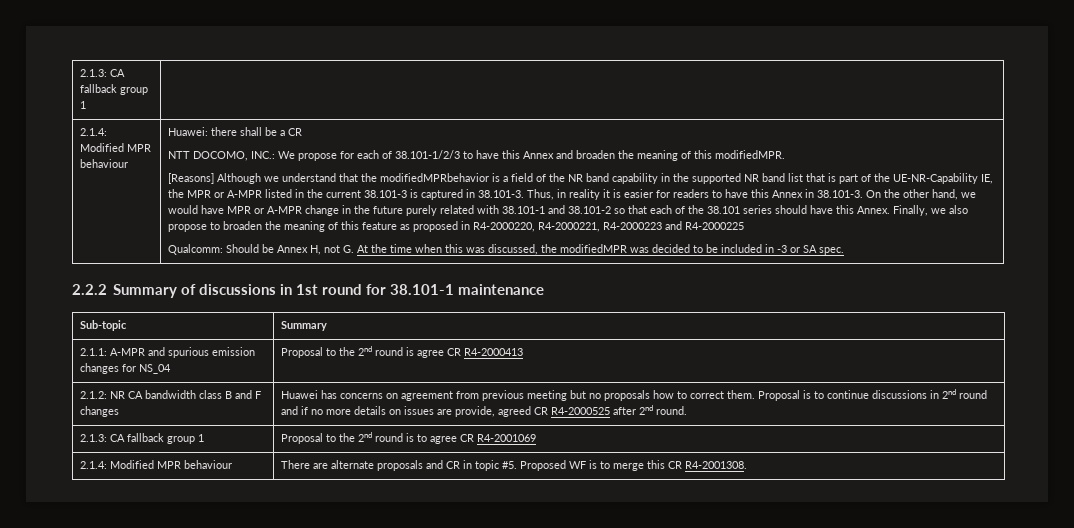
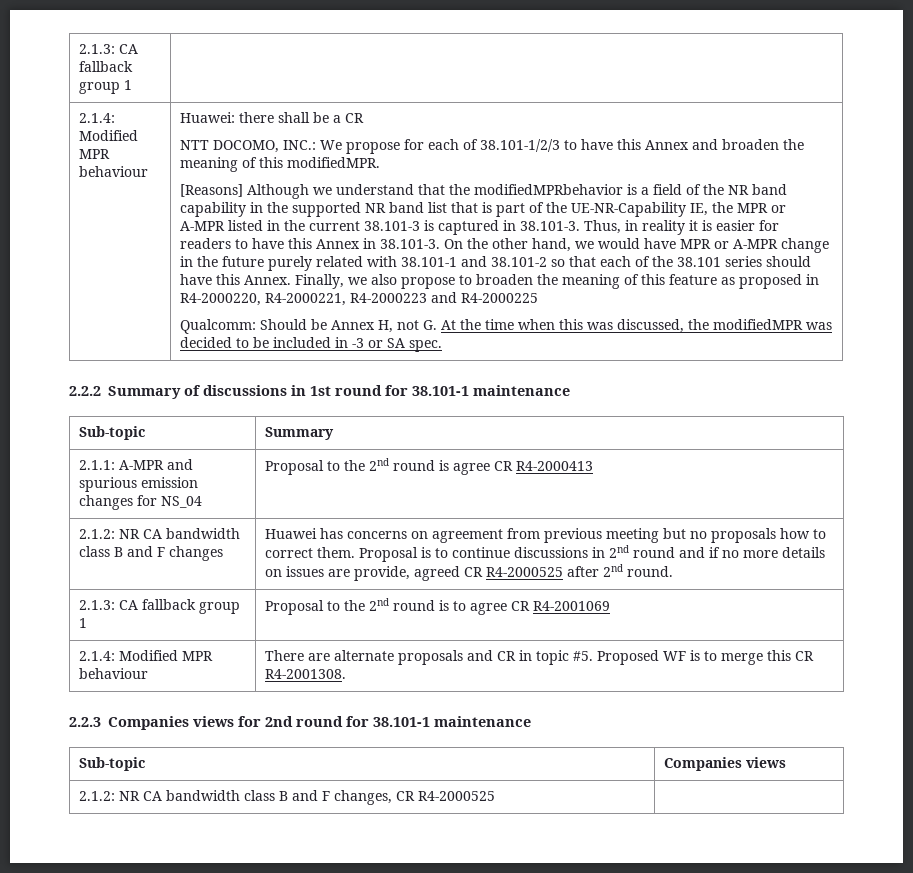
+ 2.2.3 Companies views for 2nd round for 38.101-1 maintenance
+ Sub-topic | Companies views
+ 2.1.2: NR CA bandwidth class B and F changes, CR R4-2000525 |

